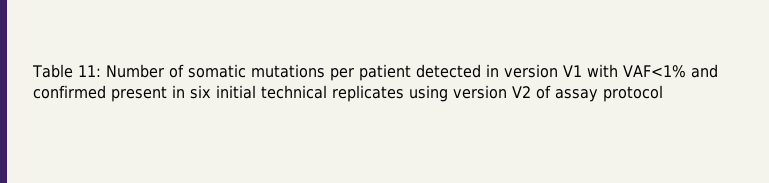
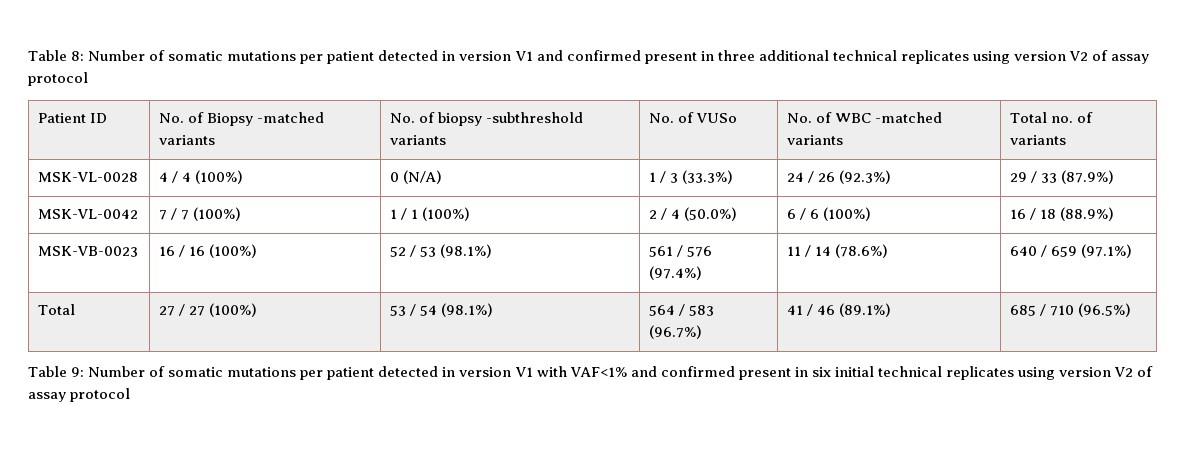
- Table 11: Number of somatic mutations per patient detected in version V1 with VAF<1% and confirmed present in six initial technical replicates using version V2 of assay protocol
+ Table 8: Number of somatic mutations per patient detected in version V1 and confirmed present in three additional technical replicates using version V2 of assay protocol
+ Patient ID | No. of Biopsy -matched variants | No. of biopsy -subthreshold variants | No. of VUSo | No. of WBC -matched variants | Total no. of variants
+ MSK-VL-0028 | 4 / 4 (100%) | 0 (N/A) | 1 / 3 (33.3%) | 24 / 26 (92.3%) | 29 / 33 (87.9%)
+ MSK-VL-0042 | 7 / 7 (100%) | 1 / 1 (100%) | 2 / 4 (50.0%) | 6 / 6 (100%) | 16 / 18 (88.9%)
+ MSK-VB-0023 | 16 / 16 (100%) | 52 / 53 (98.1%) | 561 / 576 (97.4%) | 11 / 14 (78.6%) | 640 / 659 (97.1%)
+ Total | 27 / 27 (100%) | 53 / 54 (98.1%) | 564 / 583 (96.7%) | 41 / 46 (89.1%) | 685 / 710 (96.5%)
+ Table 9: Number of somatic mutations per patient detected in version V1 with VAF<1% and confirmed present in six initial technical replicates using version V2 of assay protocol

